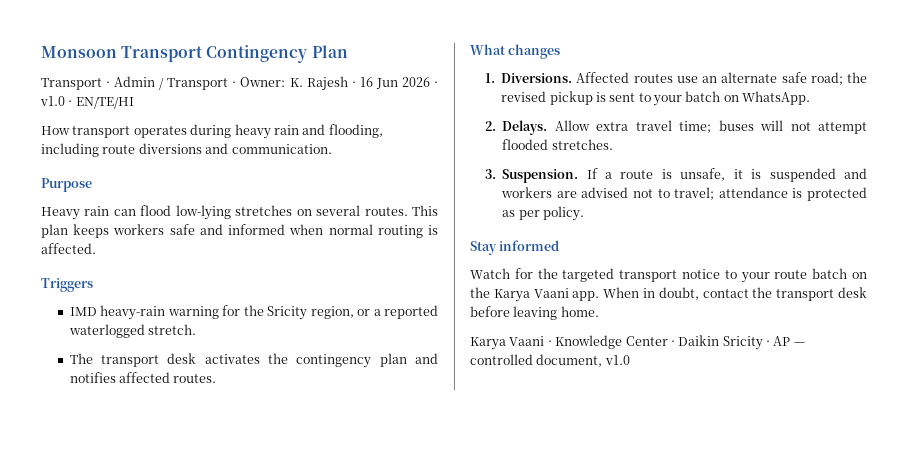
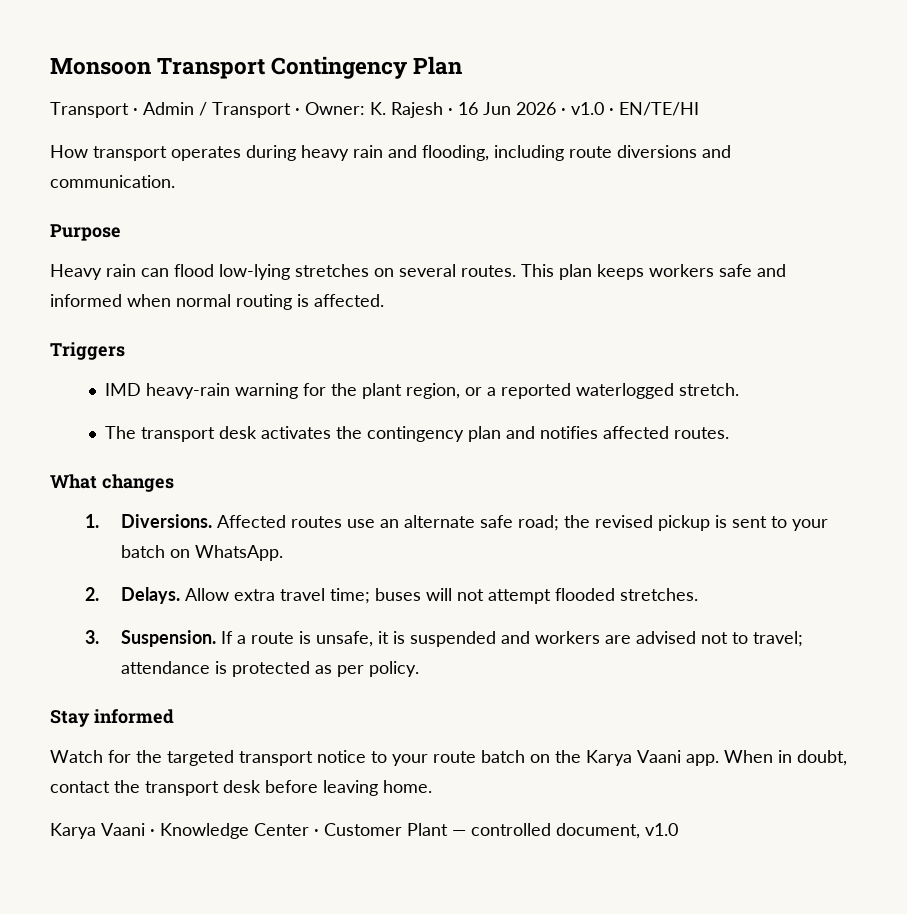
- IMD heavy-rain warning for the Sricity region, or a reported waterlogged stretch.
+ IMD heavy-rain warning for the plant region, or a reported waterlogged stretch.
- Karya Vaani · Knowledge Center · Daikin Sricity · AP — controlled document, v1.0
+ Karya Vaani · Knowledge Center · Customer Plant — controlled document, v1.0

